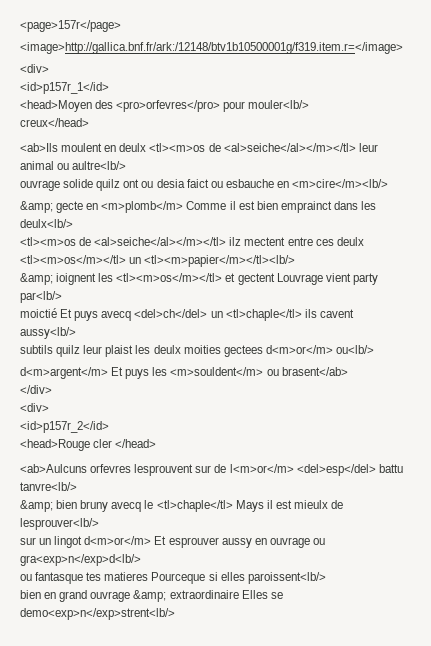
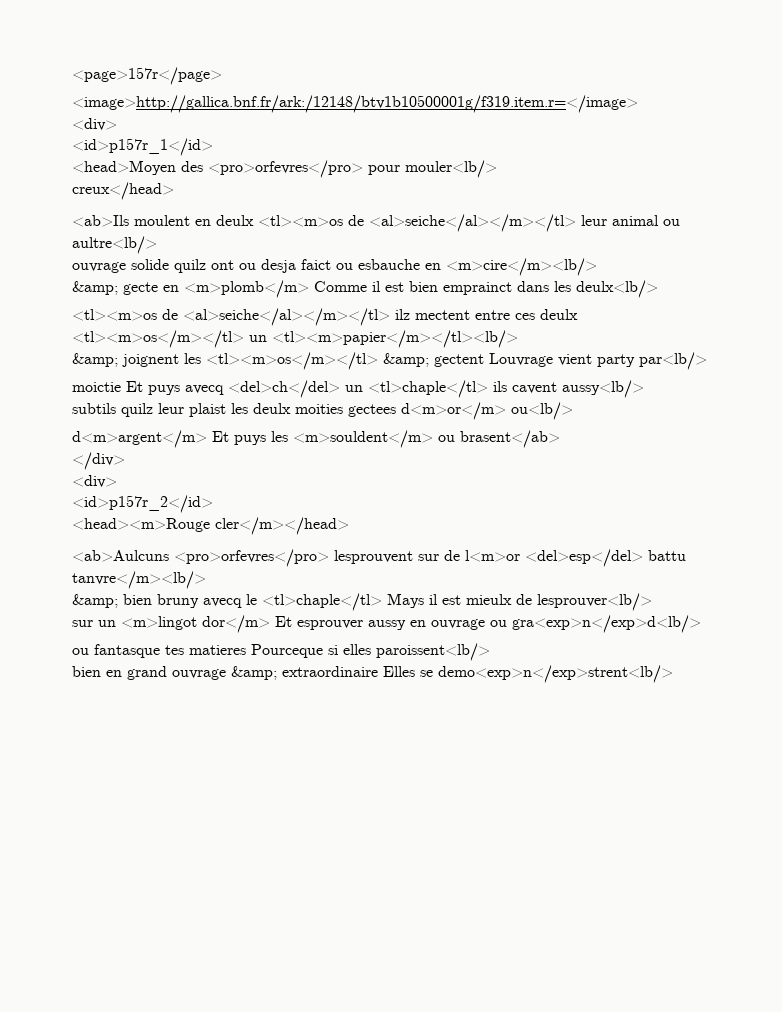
- ouvrage solide quilz ont ou desia faict ou esbauche en <m>cire</m><lb/>
+ ouvrage solide quilz ont ou desja faict ou esbauche en <m>cire</m><lb/>
- &amp; ioignent les <tl><m>os</m></tl> et gectent Louvrage vient party par<lb/>
+ &amp; joignent les <tl><m>os</m></tl> &amp; gectent Louvrage vient party par<lb/>
- moictié Et puys avecq <del>ch</del> un <tl>chaple</tl> ils cavent aussy<lb/>
+ moictie Et puys avecq <del>ch</del> un <tl>chaple</tl> ils cavent aussy<lb/>
- <head>Rouge cler </head>
+ <head><m>Rouge cler</m></head>
- <ab>Aulcuns orfevres lesprouvent sur de l<m>or</m> <del>esp</del> battu tanvre<lb/>
+ <ab>Aulcuns <pro>orfevres</pro> lesprouvent sur de l<m>or <del>esp</del> battu tanvre</m><lb/>
- sur un lingot d<m>or</m> Et esprouver aussy en ouvrage ou gra<exp>n</exp>d<lb/>
+ sur un <m>lingot dor</m> Et esprouver aussy en ouvrage ou gra<exp>n</exp>d<lb/>

